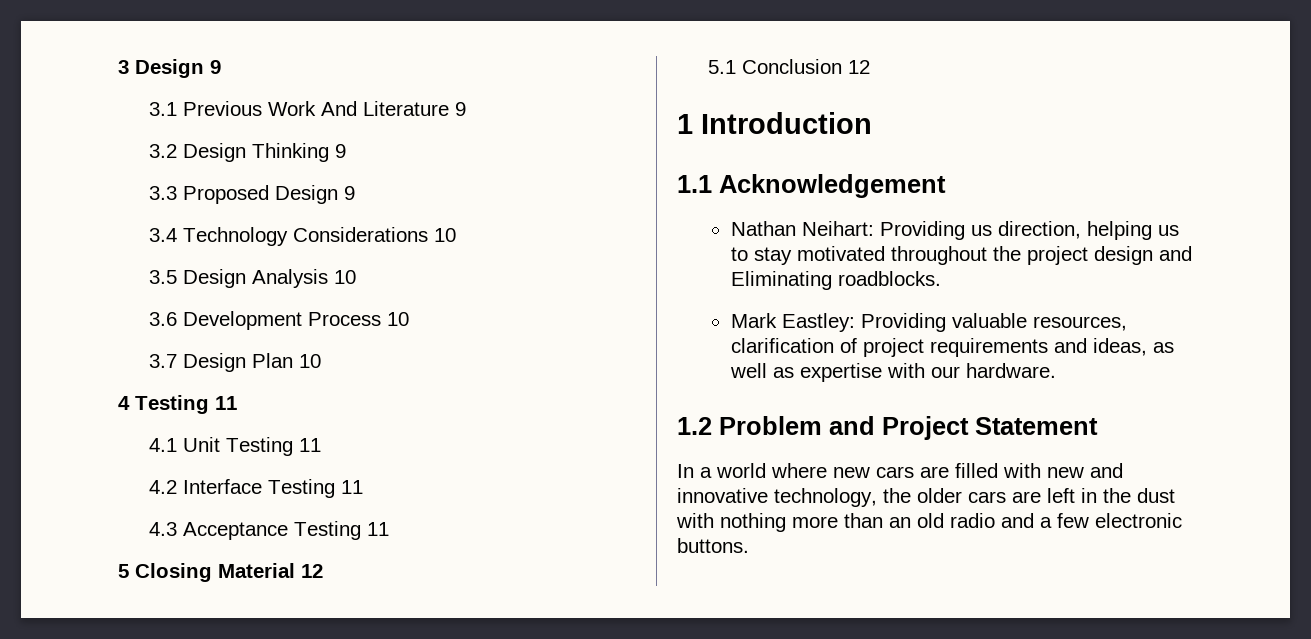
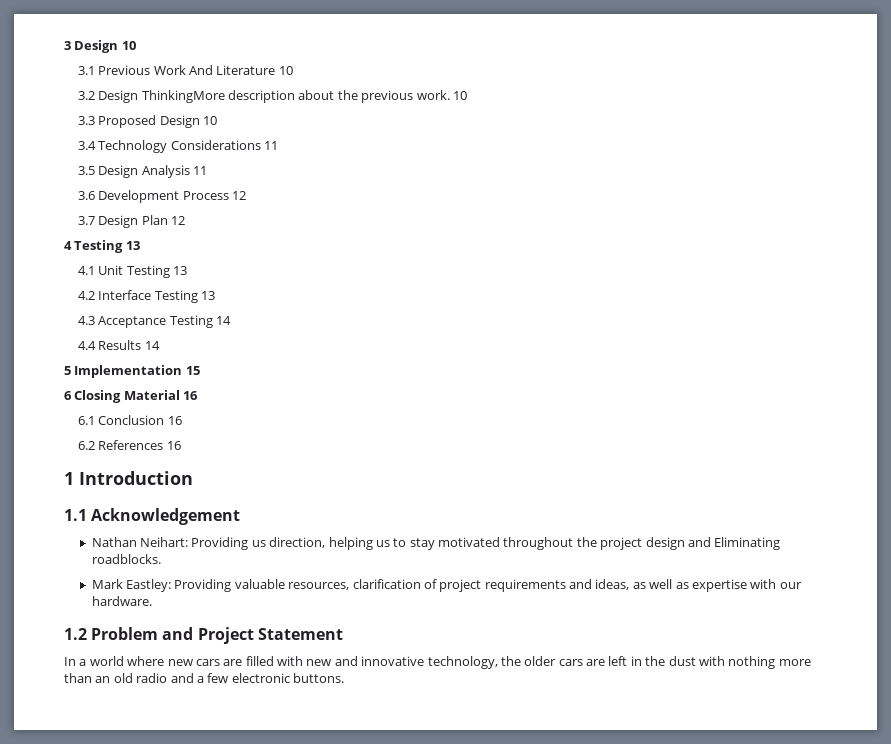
- 3 Design 9
+ 3 Design 10
- 3.1 Previous Work And Literature 9
+ 3.1 Previous Work And Literature 10
- 3.2 Design Thinking 9
+ 3.2 Design ThinkingMore description about the previous work. 10
- 3.3 Proposed Design 9
+ 3.3 Proposed Design 10
- 3.4 Technology Considerations 10
+ 3.4 Technology Considerations 11
- 3.5 Design Analysis 10
+ 3.5 Design Analysis 11
- 3.6 Development Process 10
+ 3.6 Development Process 12
- 3.7 Design Plan 10
+ 3.7 Design Plan 12
- 4 Testing 11
+ 4 Testing 13
- 4.1 Unit Testing 11
+ 4.1 Unit Testing 13
- 4.2 Interface Testing 11
+ 4.2 Interface Testing 13
- 4.3 Acceptance Testing 11
- 5 Closing Material 12
- 5.1 Conclusion 12
+ 4.3 Acceptance Testing 14
+ 4.4 Results 14
+ 5 Implementation 15
+ 6 Closing Material 16
+ 6.1 Conclusion 16
+ 6.2 References 16

